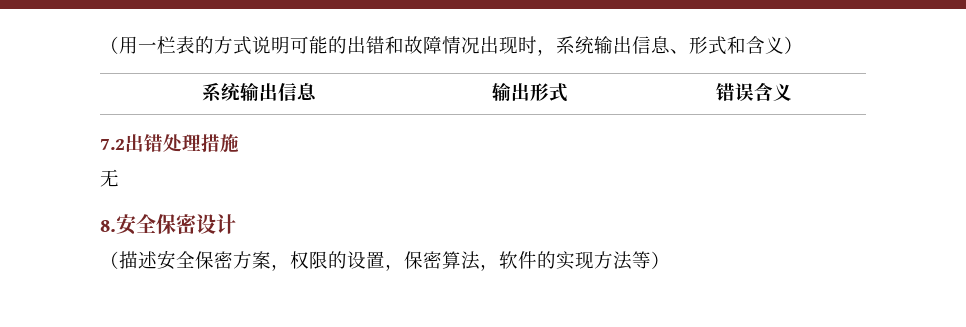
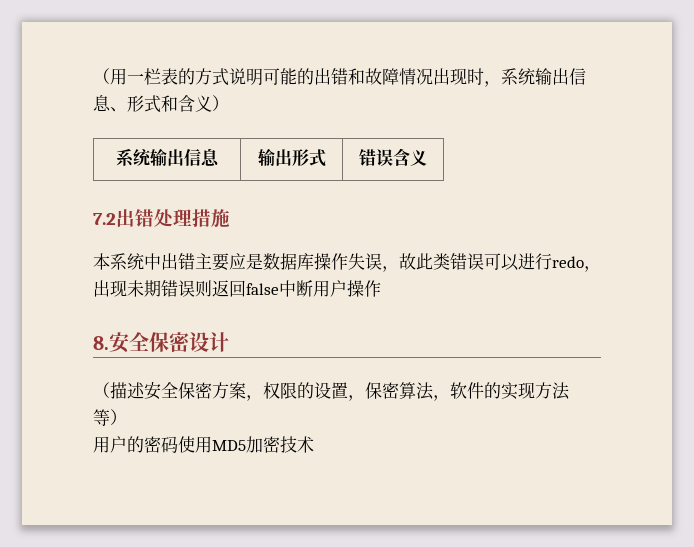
- 无
+ 本系统中出错主要应是数据库操作失误，故此类错误可以进行redo，出现未期错误则返回false中断用户操作
+ 用户的密码使用MD5加密技术

